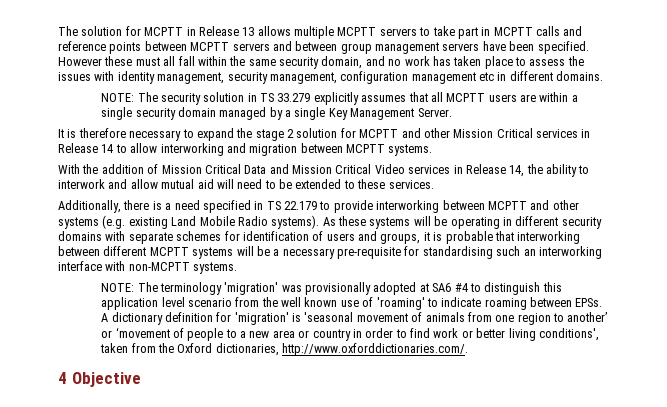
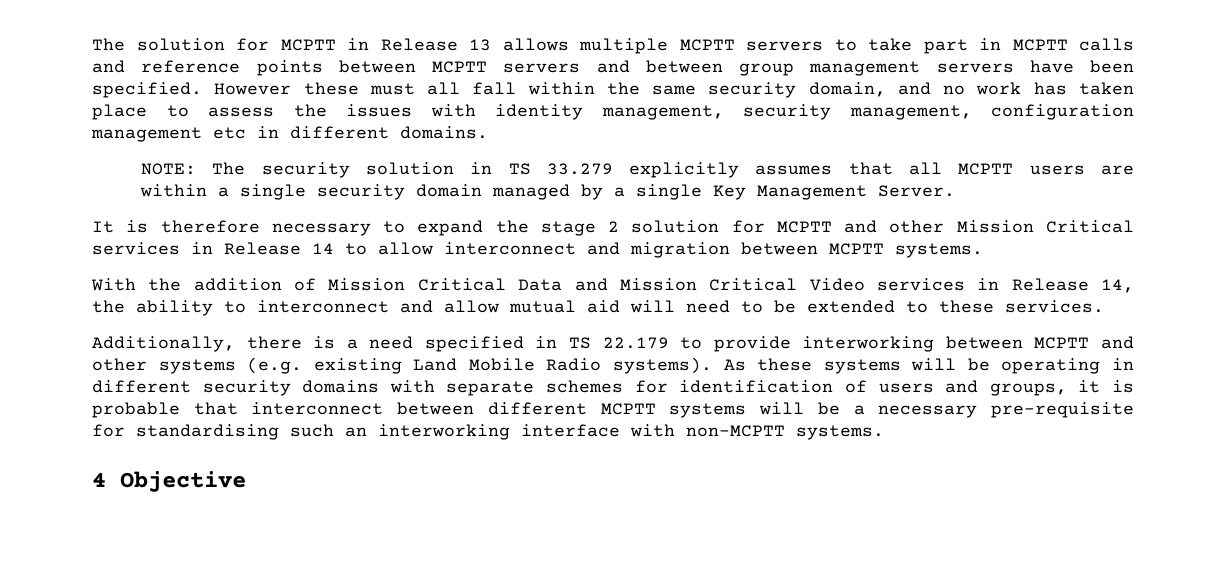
- It is therefore necessary to expand the stage 2 solution for MCPTT and other Mission Critical services in Release 14 to allow interworking and migration between MCPTT systems.
+ It is therefore necessary to expand the stage 2 solution for MCPTT and other Mission Critical services in Release 14 to allow interconnect and migration between MCPTT systems.
- With the addition of Mission Critical Data and Mission Critical Video services in Release 14, the ability to interwork and allow mutual aid will need to be extended to these services.
+ With the addition of Mission Critical Data and Mission Critical Video services in Release 14, the ability to interconnect and allow mutual aid will need to be extended to these services.
- As these systems will be operating in different security domains with separate schemes for identification of users and groups, it is probable that interworking between different MCPTT systems will be a necessary pre-requisite for standardising such an interworking interface with non-MCPTT systems.
+ As these systems will be operating in different security domains with separate schemes for identification of users and groups, it is probable that interconnect between different MCPTT systems will be a necessary pre-requisite for standardising such an interworking interface with non-MCPTT systems.
- NOTE: The terminology 'migration' was provisionally adopted at SA6 #4 to distinguish this application level scenario from the well known use of 'roaming' to indicate roaming between EPSs. A dictionary definition for 'migration' is 'seasonal movement of animals from one region to another’ or ‘movement of people to a new area or country in order to find work or better living conditions', taken from the Oxford dictionaries, http://www.oxforddictionaries.com/.

